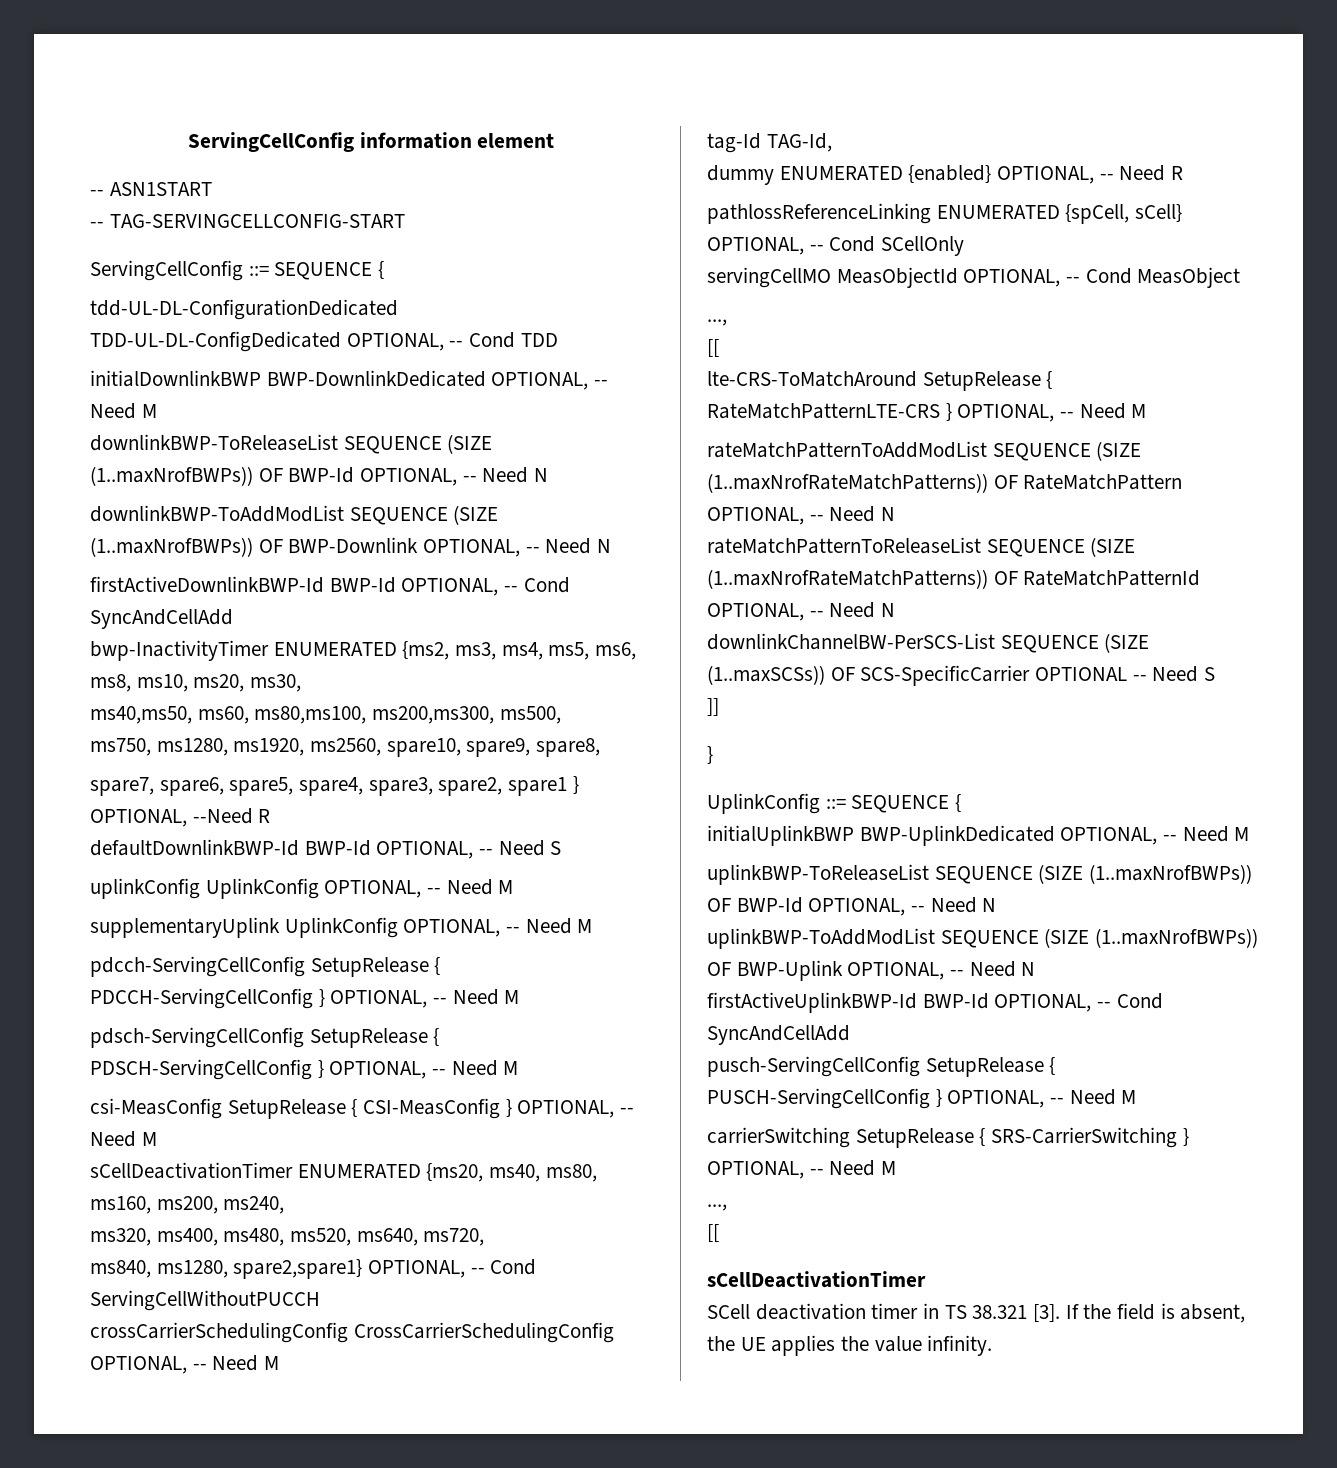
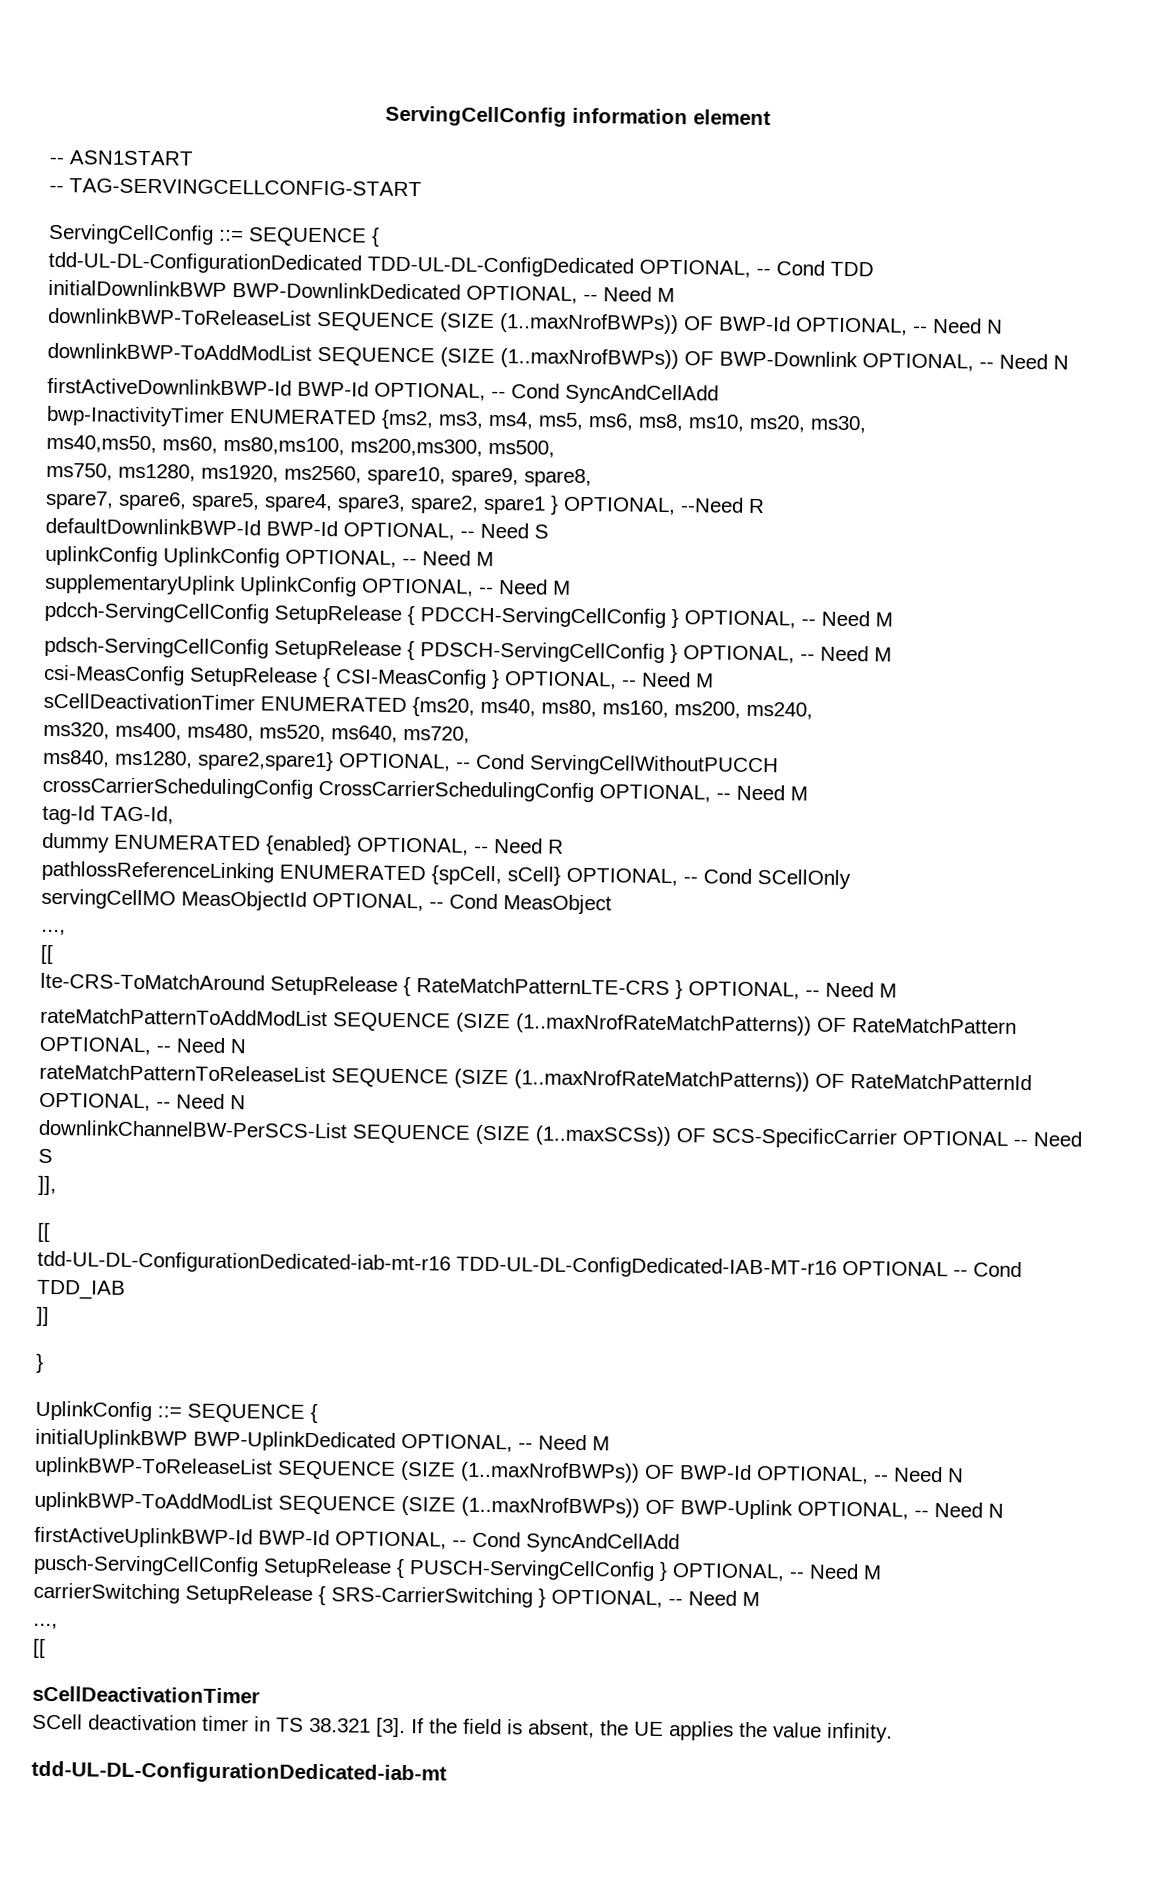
+ ]],
+ [[
+ tdd-UL-DL-ConfigurationDedicated-iab-mt-r16 TDD-UL-DL-ConfigDedicated-IAB-MT-r16 OPTIONAL -- Cond TDD_IAB
+ tdd-UL-DL-ConfigurationDedicated-iab-mt

